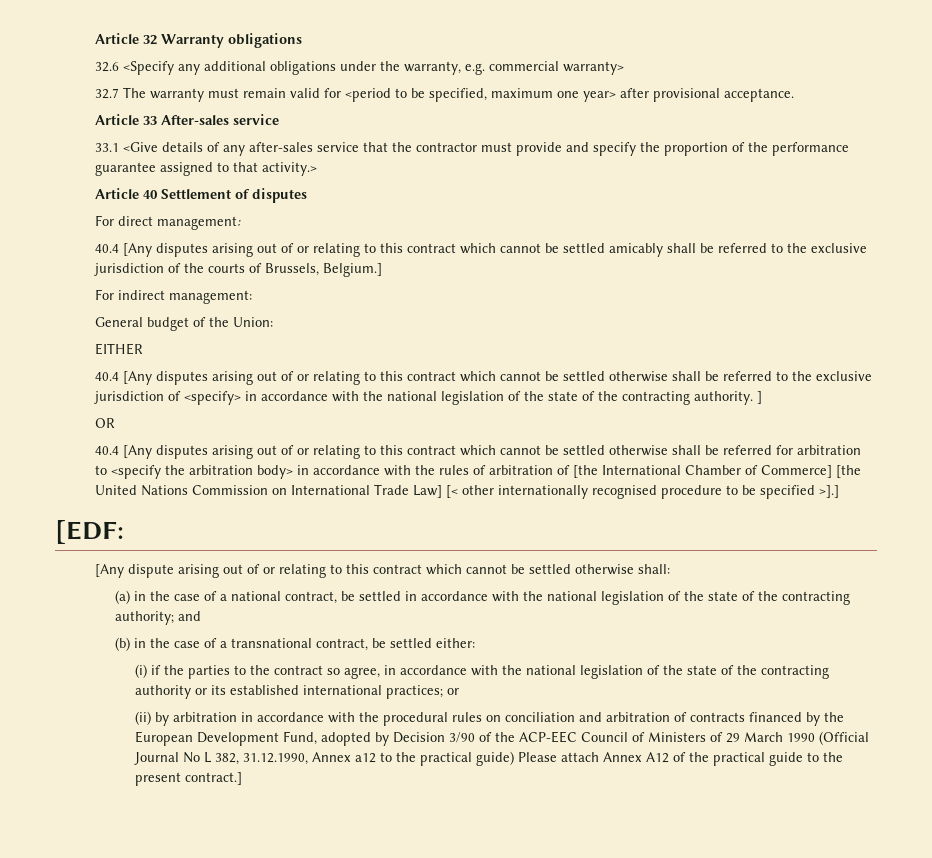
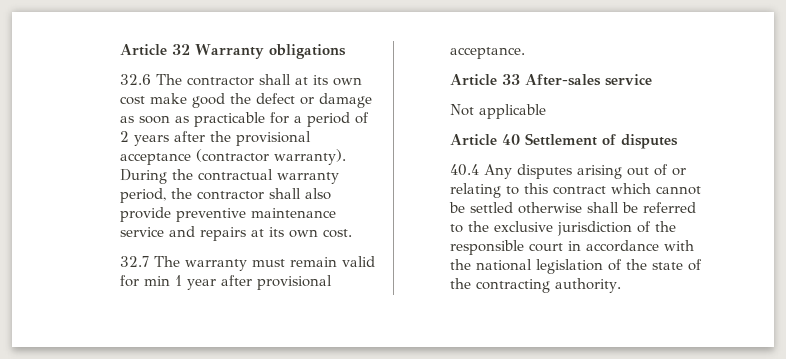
- 32.6 <Specify any additional obligations under the warranty, e.g. commercial warranty>
+ 32.6 The contractor shall at its own cost make good the defect or damage as soon as practicable for a period of 2 years after the provisional acceptance (contractor warranty). During the contractual warranty period, the contractor shall also provide preventive maintenance service and repairs at its own cost.
- 32.7 The warranty must remain valid for <period to be specified, maximum one year> after provisional acceptance.
+ 32.7 The warranty must remain valid for min 1 year after provisional acceptance.
- 33.1 <Give details of any after-sales service that the contractor must provide and specify the proportion of the performance guarantee assigned to that activity.>
+ Not applicable
- For direct management:
- 40.4 [Any disputes arising out of or relating to this contract which cannot be settled amicably shall be referred to the exclusive jurisdiction of the courts of Brussels, Belgium.]
- For indirect management:
- General budget of the Union:
- EITHER
- 40.4 [Any disputes arising out of or relating to this contract which cannot be settled otherwise shall be referred to the exclusive jurisdiction of <specify> in accordance with the national legislation of the state of the contracting authority. ]
- OR
- 40.4 [Any disputes arising out of or relating to this contract which cannot be settled otherwise shall be referred for arbitration to <specify the arbitration body> in accordance with the rules of arbitration of [the International Chamber of Commerce] [the United Nations Commission on International Trade Law] [< other internationally recognised procedure to be specified >].]
- [EDF:
- [Any dispute arising out of or relating to this contract which cannot be settled otherwise shall:
- (a) in the case of a national contract, be settled in accordance with the national legislation of the state of the contracting authority; and
- (b) in the case of a transnational contract, be settled either:
- (i) if the parties to the contract so agree, in accordance with the national legislation of the state of the contracting authority or its established international practices; or
- (ii) by arbitration in accordance with the procedural rules on conciliation and arbitration of contracts financed by the European Development Fund, adopted by Decision 3/90 of the ACP-EEC Council of Ministers of 29 March 1990 (Official Journal No L 382, 31.12.1990, Annex a12 to the practical guide) Please attach Annex A12 of the practical guide to the present contract.]
+ 40.4 Any disputes arising out of or relating to this contract which cannot be settled otherwise shall be referred to the exclusive jurisdiction of the responsible court in accordance with the national legislation of the state of the contracting authority.

